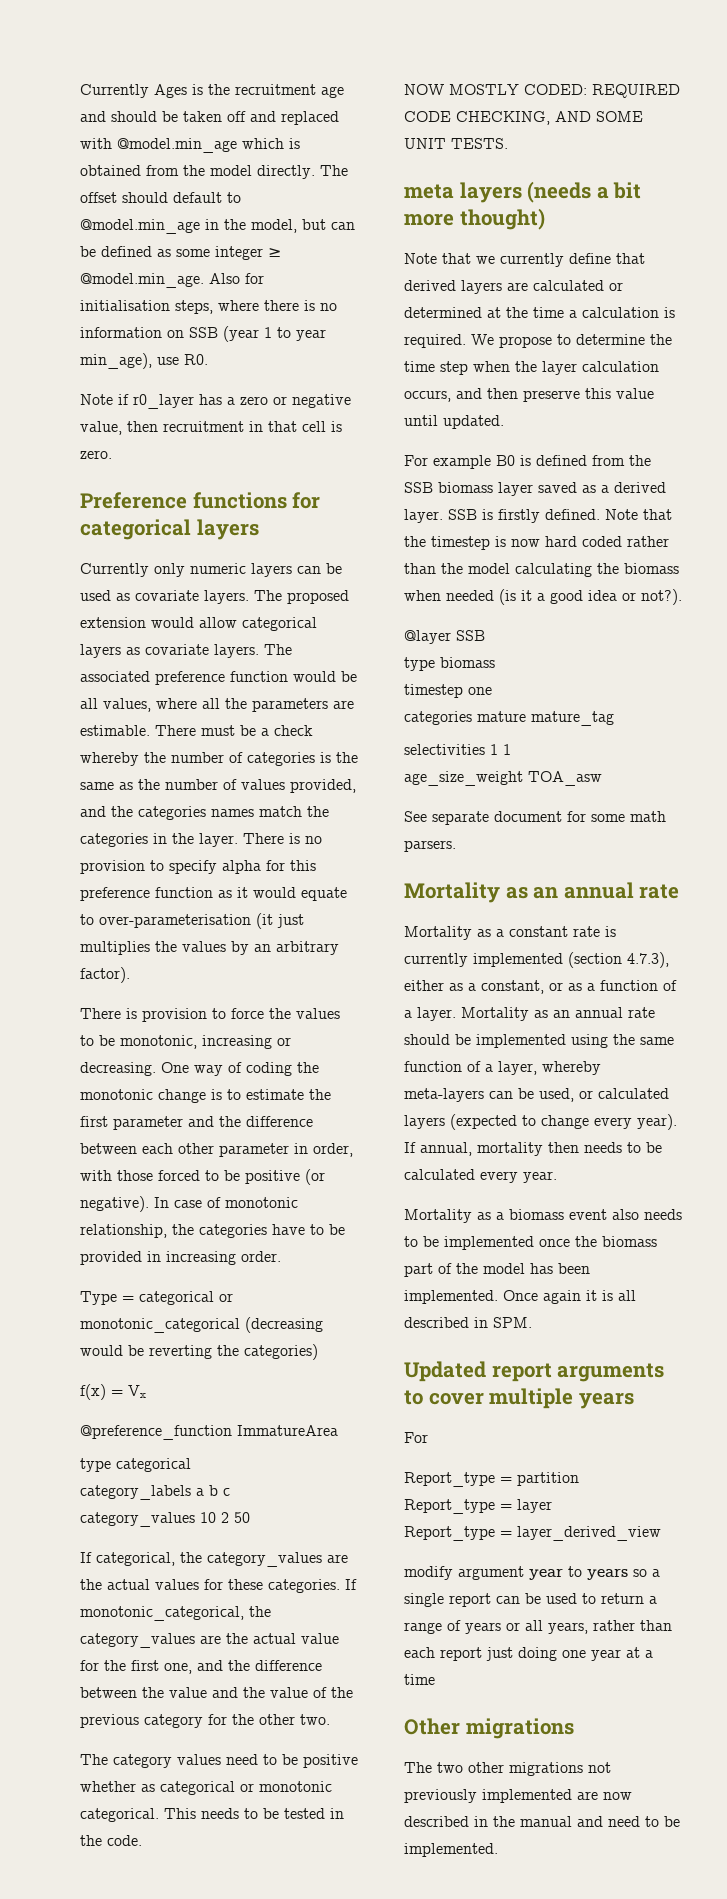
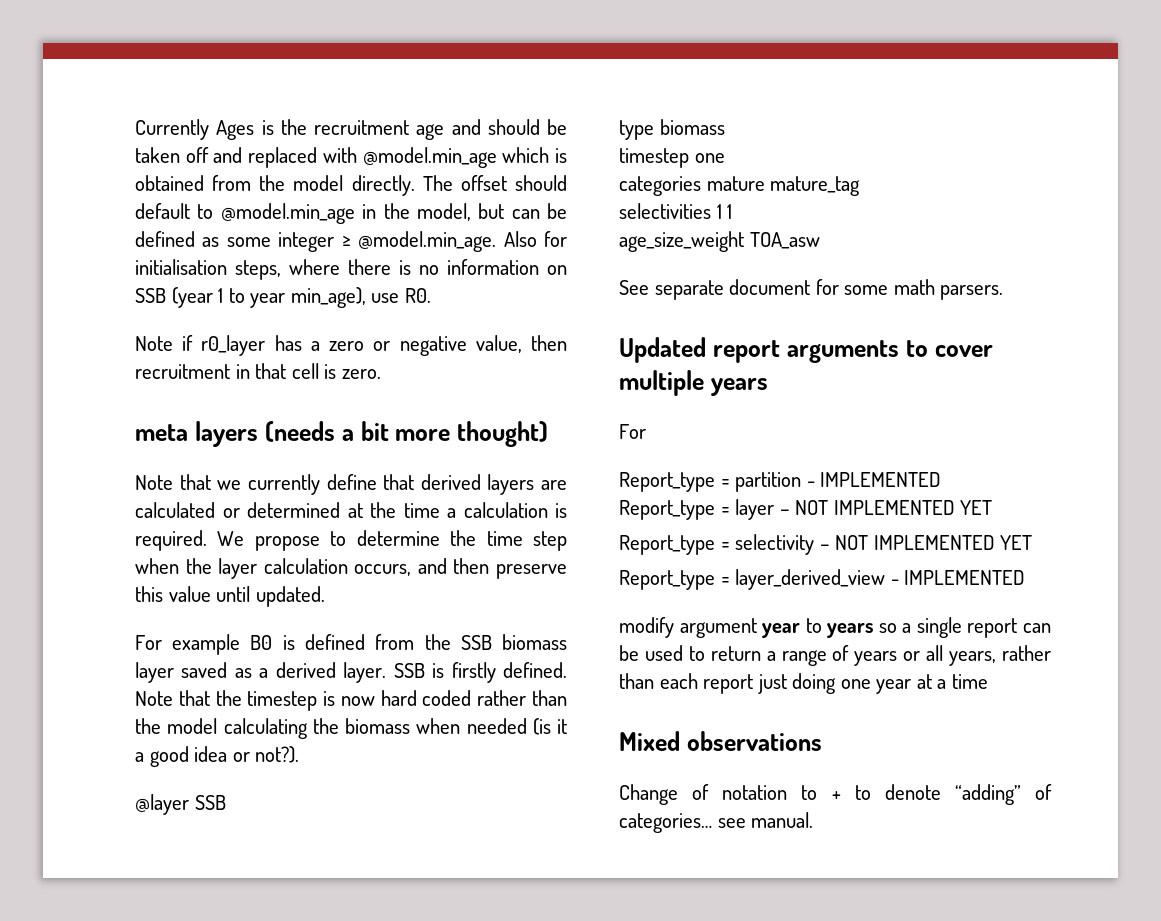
- Preference functions for categorical layers
- Currently only numeric layers can be used as covariate layers. The proposed extension would allow categorical layers as covariate layers. The associated preference function would be all values, where all the parameters are estimable. There must be a check whereby the number of categories is the same as the number of values provided, and the categories names match the categories in the layer. There is no provision to specify alpha for this preference function as it would equate to over-parameterisation (it just multiplies the values by an arbitrary factor).
- There is provision to force the values to be monotonic, increasing or decreasing. One way of coding the monotonic change is to estimate the first parameter and the difference between each other parameter in order, with those forced to be positive (or negative). In case of monotonic relationship, the categories have to be provided in increasing order.
- Type = categorical or monotonic_categorical (decreasing would be reverting the categories)
- f(x) = Vx
- @preference_function ImmatureArea
- type categorical
- category_labels a b c
- category_values 10 2 50
- If categorical, the category_values are the actual values for these categories. If monotonic_categorical, the category_values are the actual value for the first one, and the difference between the value and the value of the previous category for the other two.
- The category values need to be positive whether as categorical or monotonic categorical. This needs to be tested in the code.
- NOW MOSTLY CODED: REQUIRED CODE CHECKING, AND SOME UNIT TESTS.
  See separate document for some math parsers.
- Mortality as an annual rate
- Mortality as a constant rate is currently implemented (section 4.7.3), either as a constant, or as a function of a layer. Mortality as an annual rate should be implemented using the same function of a layer, whereby meta-layers can be used, or calculated layers (expected to change every year). If annual, mortality then needs to be calculated every year.
- Mortality as a biomass event also needs to be implemented once the biomass part of the model has been implemented. Once again it is all described in SPM.
- Report_type = partition
+ Report_type = partition - IMPLEMENTED
- Report_type = layer
+ Report_type = layer – NOT IMPLEMENTED YET
+ Report_type = selectivity – NOT IMPLEMENTED YET
- Report_type = layer_derived_view
+ Report_type = layer_derived_view - IMPLEMENTED
- Other migrations
- The two other migrations not previously implemented are now described in the manual and need to be implemented.
+ Mixed observations
+ Change of notation to + to denote “adding” of categories… see manual.

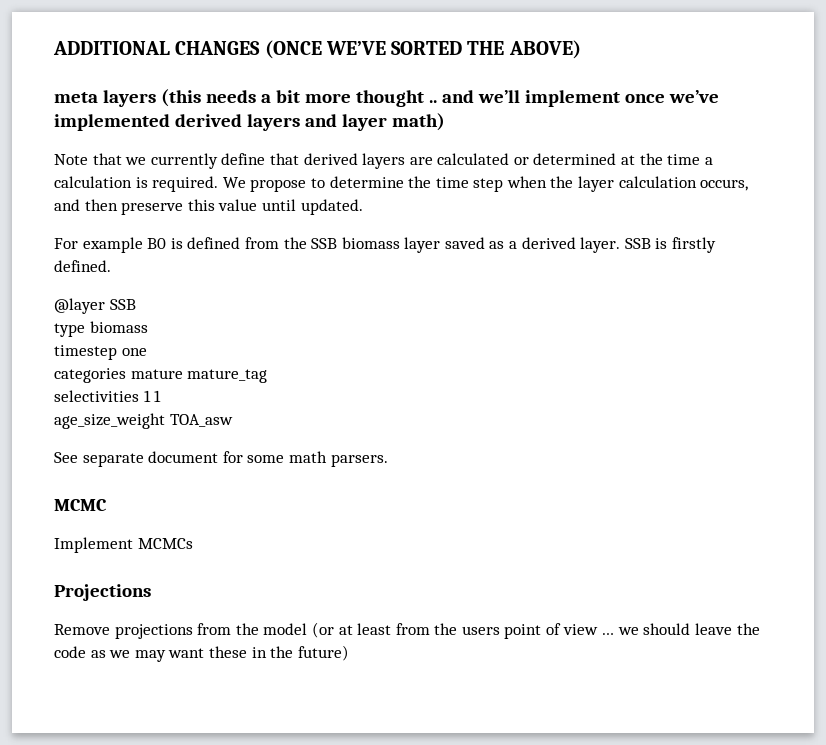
- Currently Ages is the recruitment age and should be taken off and replaced with @model.min_age which is obtained from the model directly. The offset should default to @model.min_age in the model, but can be defined as some integer ≥ @model.min_age. Also for initialisation steps, where there is no information on SSB (year 1 to year min_age), use R0.
- Note if r0_layer has a zero or negative value, then recruitment in that cell is zero.
+ ADDITIONAL CHANGES (ONCE WE’VE SORTED THE ABOVE)
- meta layers (needs a bit more thought)
+ meta layers (this needs a bit more thought .. and we’ll implement once we’ve implemented derived layers and layer math)
- Note that the timestep is now hard coded rather than the model calculating the biomass when needed (is it a good idea or not?).
- Updated report arguments to cover multiple years
- For
- Report_type = partition - IMPLEMENTED
- Report_type = layer – NOT IMPLEMENTED YET
- Report_type = selectivity – NOT IMPLEMENTED YET
- Report_type = layer_derived_view - IMPLEMENTED
- modify argument year to years so a single report can be used to return a range of years or all years, rather than each report just doing one year at a time
- Mixed observations
- Change of notation to + to denote “adding” of categories… see manual.
+ MCMC
+ Implement MCMCs
+ Projections
+ Remove projections from the model (or at least from the users point of view … we should leave the code as we may want these in the future)

